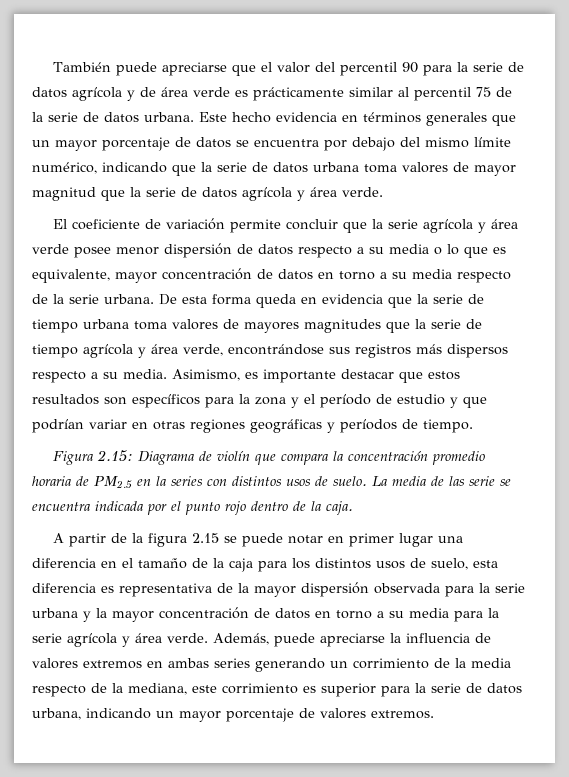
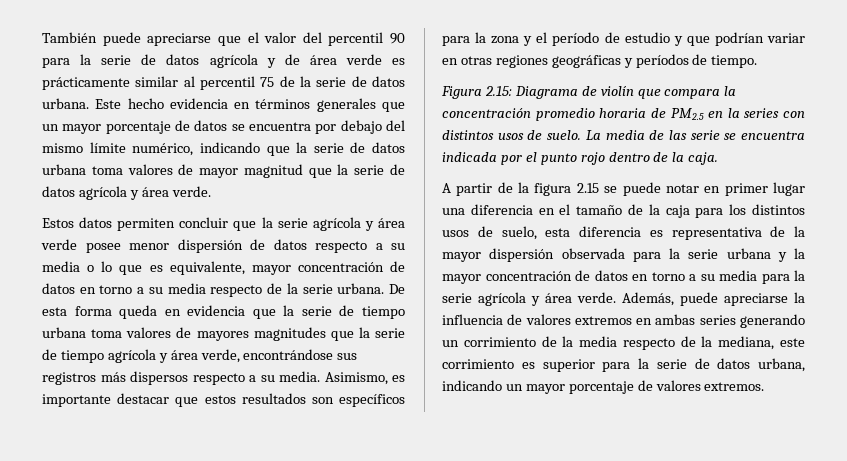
- El coeficiente de variación permite concluir que la serie agrícola y área verde posee menor dispersión de datos respecto a su media o lo que es equivalente, mayor concentración de datos en torno a su media respecto de la serie urbana.
+ Estos datos permiten concluir que la serie agrícola y área verde posee menor dispersión de datos respecto a su media o lo que es equivalente, mayor concentración de datos en torno a su media respecto de la serie urbana.

